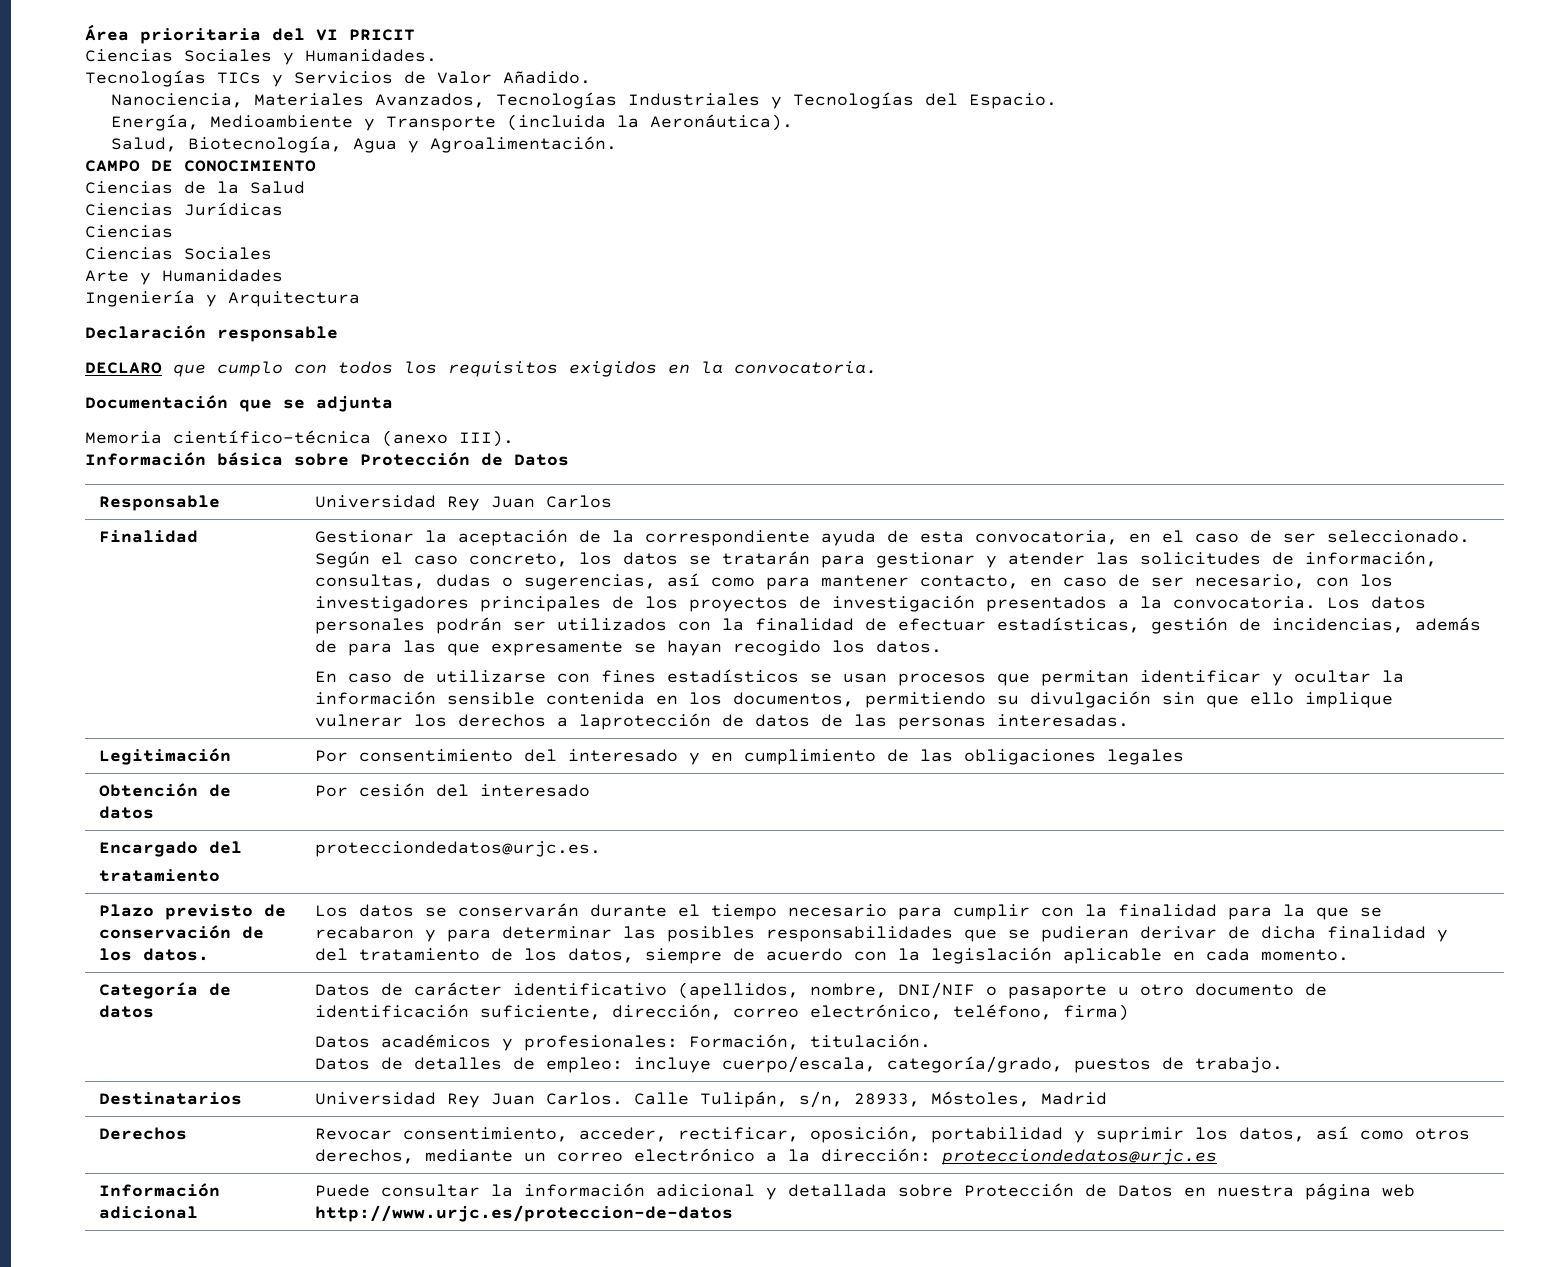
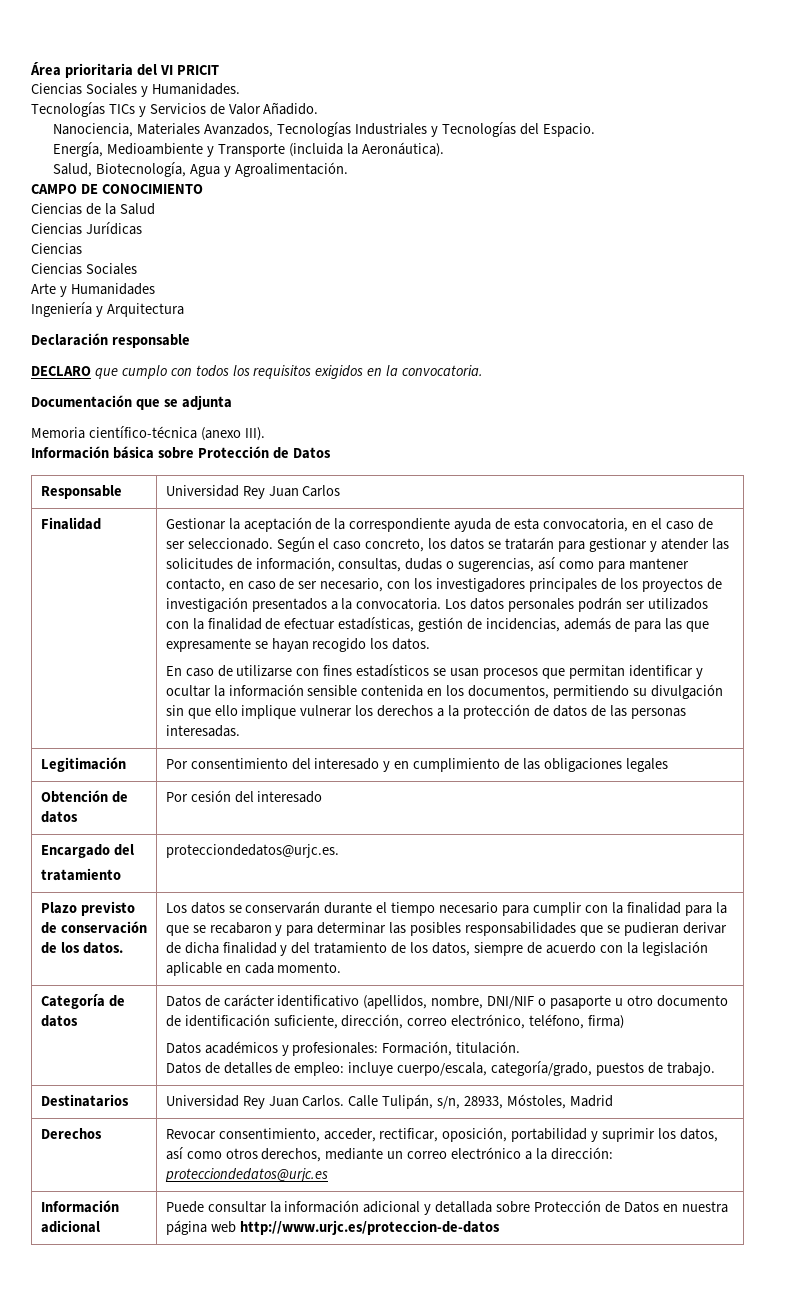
- En caso de utilizarse con fines estadísticos se usan procesos que permitan identificar y ocultar la información sensible contenida en los documentos, permitiendo su divulgación sin que ello implique vulnerar los derechos a laprotección de datos de las personas interesadas.
+ En caso de utilizarse con fines estadísticos se usan procesos que permitan identificar y ocultar la información sensible contenida en los documentos, permitiendo su divulgación sin que ello implique vulnerar los derechos a la protección de datos de las personas interesadas.

